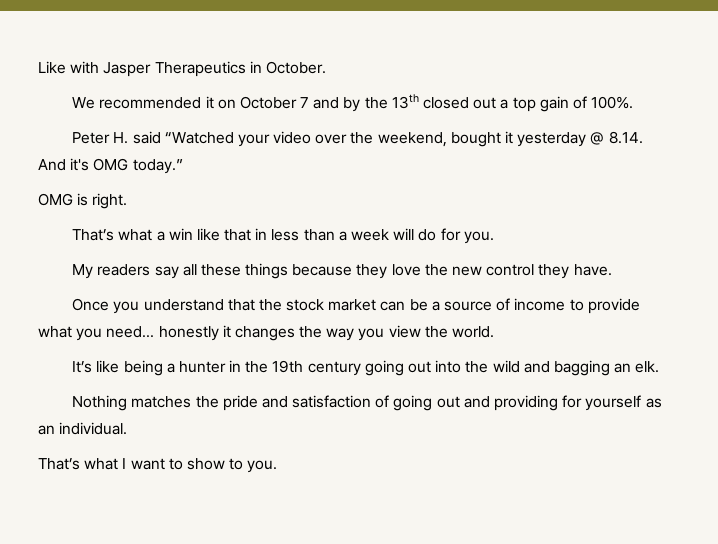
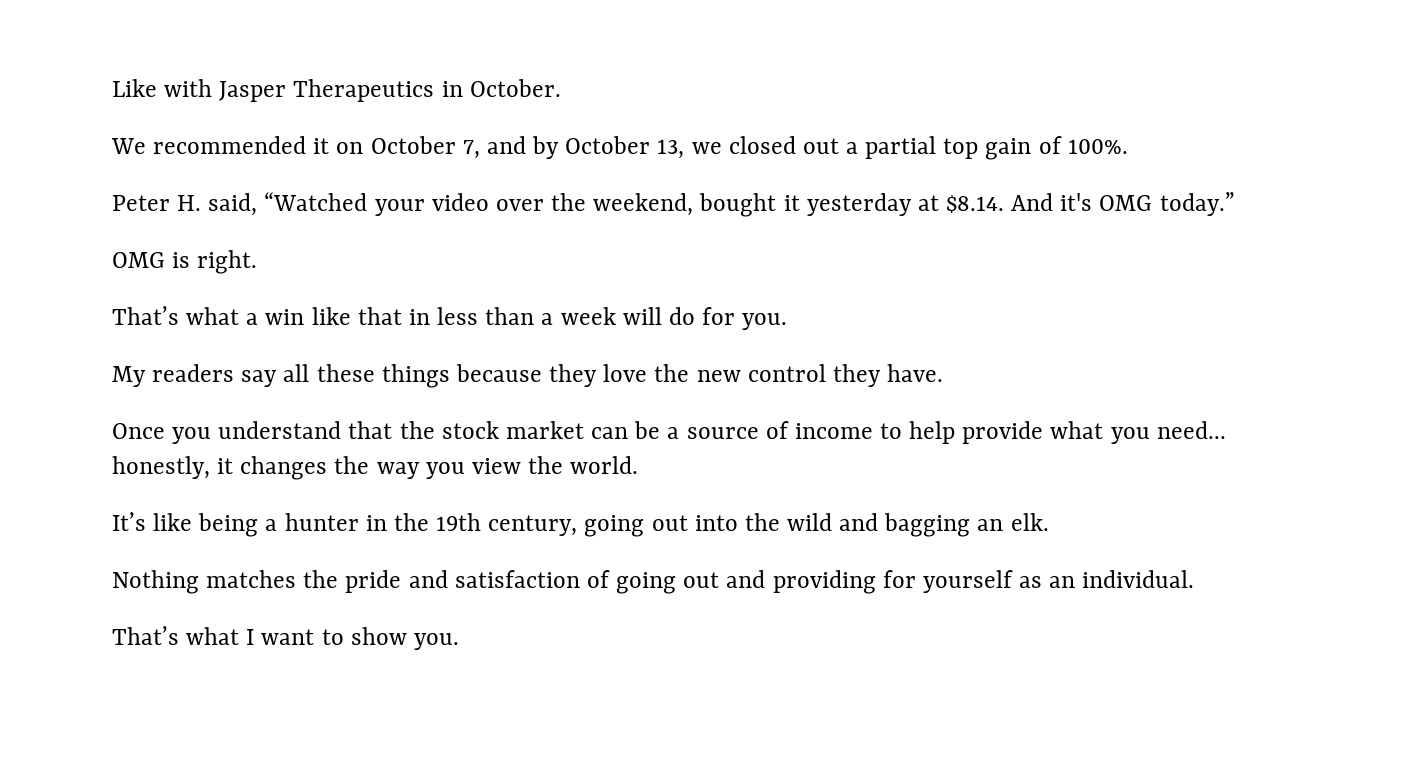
- We recommended it on October 7 and by the 13th closed out a top gain of 100%.
+ We recommended it on October 7, and by October 13, we closed out a partial top gain of 100%.
- Peter H. said “Watched your video over the weekend, bought it yesterday @ 8.14. And it's OMG today.”
+ Peter H. said, “Watched your video over the weekend, bought it yesterday at $8.14. And it's OMG today.”
- Once you understand that the stock market can be a source of income to provide what you need... honestly it changes the way you view the world.
+ Once you understand that the stock market can be a source of income to help provide what you need... honestly, it changes the way you view the world.
- It’s like being a hunter in the 19th century going out into the wild and bagging an elk.
+ It’s like being a hunter in the 19th century, going out into the wild and bagging an elk.
- That’s what I want to show to you.
+ That’s what I want to show you.

